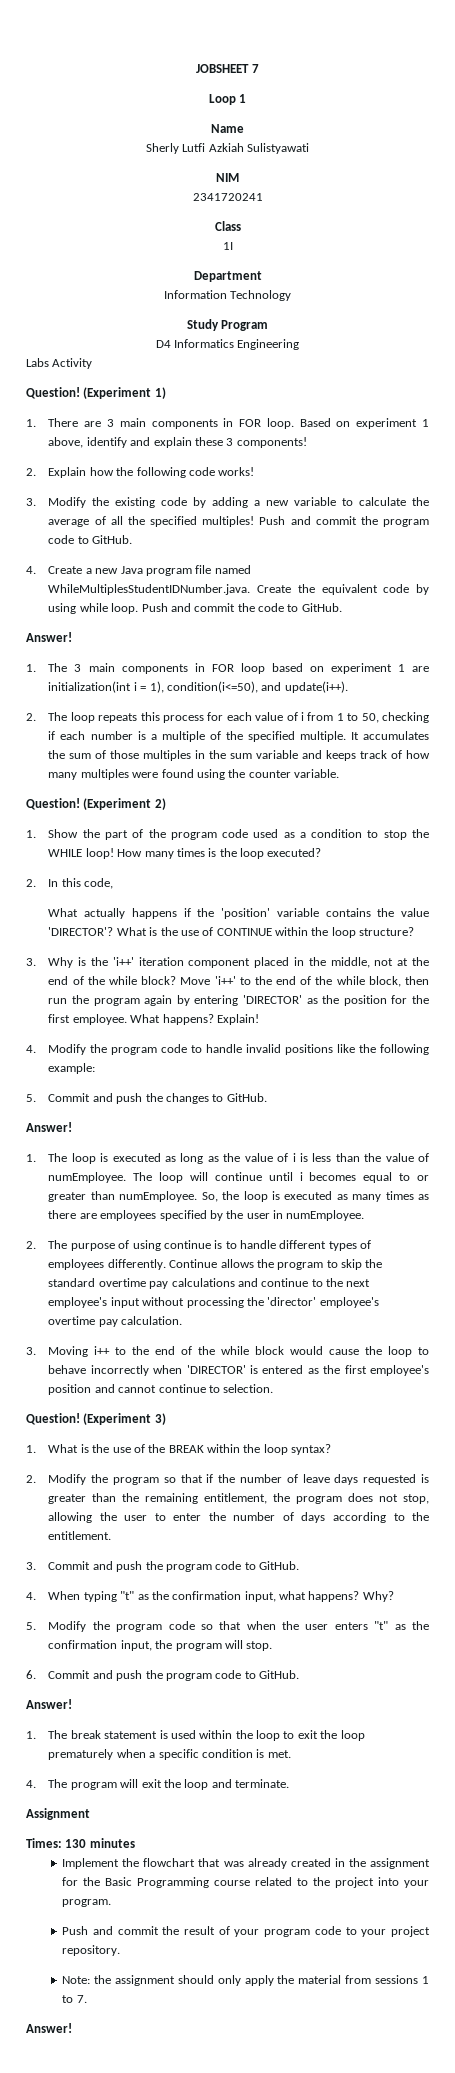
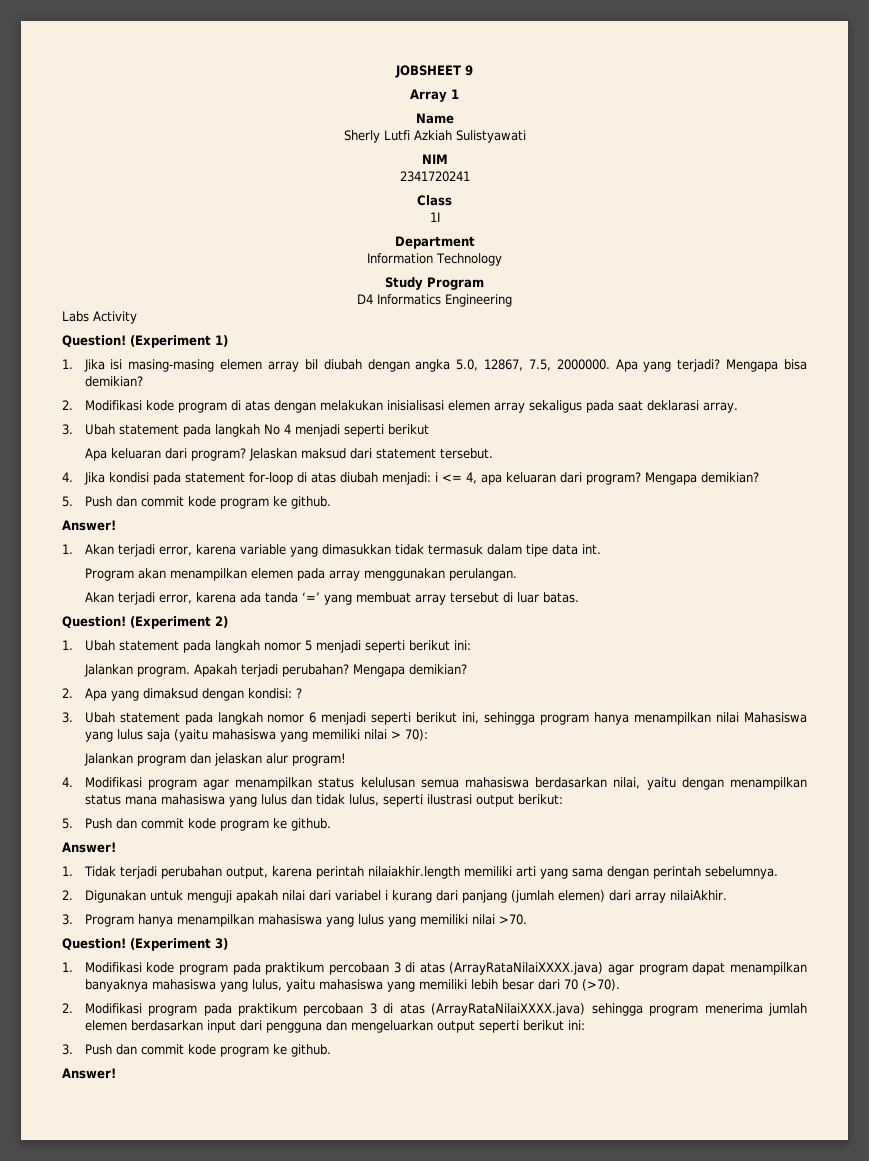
- JOBSHEET 7
- Loop 1
+ JOBSHEET 9
+ Array 1
- 1. There are 3 main components in FOR loop. Based on experiment 1 above, identify and explain these 3 components!
- 2. Explain how the following code works!
- 3. Modify the existing code by adding a new variable to calculate the average of all the specified multiples! Push and commit the program code to GitHub.
- 4. Create a new Java program file named WhileMultiplesStudentIDNumber.java. Create the equivalent code by using while loop. Push and commit the code to GitHub.
+ 1. Jika isi masing-masing elemen array bil diubah dengan angka 5.0, 12867, 7.5, 2000000. Apa yang terjadi? Mengapa bisa demikian?
+ 2. Modifikasi kode program di atas dengan melakukan inisialisasi elemen array sekaligus pada saat deklarasi array.
+ 3. Ubah statement pada langkah No 4 menjadi seperti berikut
+ Apa keluaran dari program? Jelaskan maksud dari statement tersebut.
+ 4. Jika kondisi pada statement for-loop di atas diubah menjadi: i <= 4, apa keluaran dari program? Mengapa demikian?
+ 5. Push dan commit kode program ke github.
  Answer!
- 1. The 3 main components in FOR loop based on experiment 1 are initialization(int i = 1), condition(i<=50), and update(i++).
- 2. The loop repeats this process for each value of i from 1 to 50, checking if each number is a multiple of the specified multiple. It accumulates the sum of those multiples in the sum variable and keeps track of how many multiples were found using the counter variable.
+ 1. Akan terjadi error, karena variable yang dimasukkan tidak termasuk dalam tipe data int.
+ Program akan menampilkan elemen pada array menggunakan perulangan.
+ Akan terjadi error, karena ada tanda ‘=’ yang membuat array tersebut di luar batas.
  Question! (Experiment 2)
- 1. Show the part of the program code used as a condition to stop the WHILE loop! How many times is the loop executed?
- 2. In this code,
- What actually happens if the 'position' variable contains the value 'DIRECTOR'? What is the use of CONTINUE within the loop structure?
- 3. Why is the 'i++' iteration component placed in the middle, not at the end of the while block? Move 'i++' to the end of the while block, then run the program again by entering 'DIRECTOR' as the position for the first employee. What happens? Explain!
- 4. Modify the program code to handle invalid positions like the following example:
- 5. Commit and push the changes to GitHub.
+ 1. Ubah statement pada langkah nomor 5 menjadi seperti berikut ini:
+ Jalankan program. Apakah terjadi perubahan? Mengapa demikian?
+ 2. Apa yang dimaksud dengan kondisi: ?
+ 3. Ubah statement pada langkah nomor 6 menjadi seperti berikut ini, sehingga program hanya menampilkan nilai Mahasiswa yang lulus saja (yaitu mahasiswa yang memiliki nilai > 70):
+ Jalankan program dan jelaskan alur program!
+ 4. Modifikasi program agar menampilkan status kelulusan semua mahasiswa berdasarkan nilai, yaitu dengan menampilkan status mana mahasiswa yang lulus dan tidak lulus, seperti ilustrasi output berikut:
+ 5. Push dan commit kode program ke github.
  Answer!
- 1. The loop is executed as long as the value of i is less than the value of numEmployee. The loop will continue until i becomes equal to or greater than numEmployee. So, the loop is executed as many times as there are employees specified by the user in numEmployee.
- 2. The purpose of using continue is to handle different types of employees differently. Continue allows the program to skip the standard overtime pay calculations and continue to the next employee's input without processing the 'director' employee's overtime pay calculation.
- 3. Moving i++ to the end of the while block would cause the loop to behave incorrectly when 'DIRECTOR' is entered as the first employee's position and cannot continue to selection.
+ 1. Tidak terjadi perubahan output, karena perintah nilaiakhir.length memiliki arti yang sama dengan perintah sebelumnya.
+ 2. Digunakan untuk menguji apakah nilai dari variabel i kurang dari panjang (jumlah elemen) dari array nilaiAkhir.
+ 3. Program hanya menampilkan mahasiswa yang lulus yang memiliki nilai >70.
  Question! (Experiment 3)
- 1. What is the use of the BREAK within the loop syntax?
- 2. Modify the program so that if the number of leave days requested is greater than the remaining entitlement, the program does not stop, allowing the user to enter the number of days according to the entitlement.
- 3. Commit and push the program code to GitHub.
- 4. When typing "t" as the confirmation input, what happens? Why?
- 5. Modify the program code so that when the user enters "t" as the confirmation input, the program will stop.
- 6. Commit and push the program code to GitHub.
- Answer!
- 1. The break statement is used within the loop to exit the loop prematurely when a specific condition is met.
- 4. The program will exit the loop and terminate.
- Assignment
- Times: 130 minutes
- Implement the flowchart that was already created in the assignment for the Basic Programming course related to the project into your program.
- Push and commit the result of your program code to your project repository.
- Note: the assignment should only apply the material from sessions 1 to 7.
+ 1. Modifikasi kode program pada praktikum percobaan 3 di atas (ArrayRataNilaiXXXX.java) agar program dapat menampilkan banyaknya mahasiswa yang lulus, yaitu mahasiswa yang memiliki lebih besar dari 70 (>70).
+ 2. Modifikasi program pada praktikum percobaan 3 di atas (ArrayRataNilaiXXXX.java) sehingga program menerima jumlah elemen berdasarkan input dari pengguna dan mengeluarkan output seperti berikut ini:
+ 3. Push dan commit kode program ke github.

